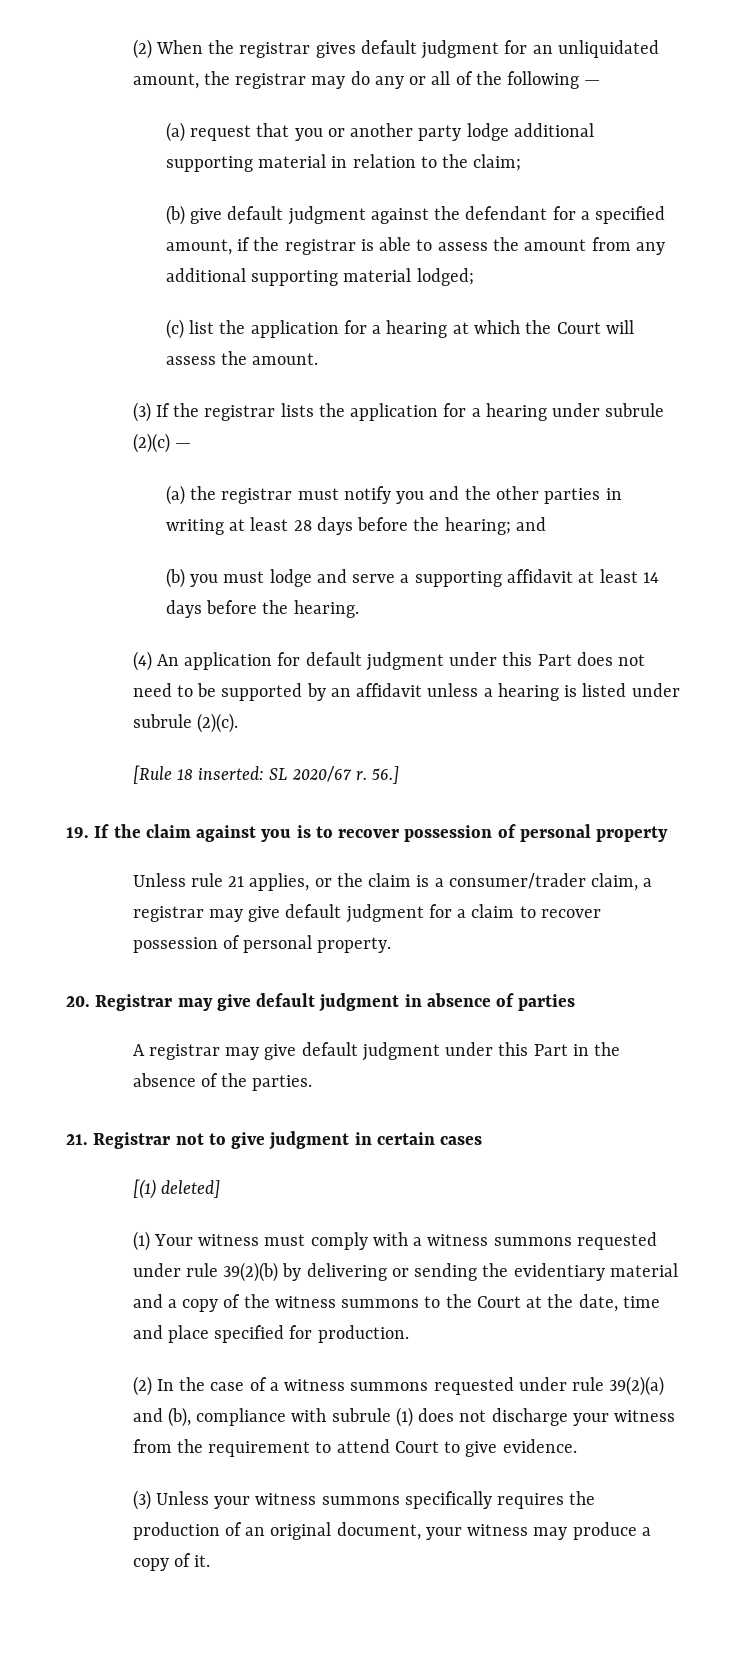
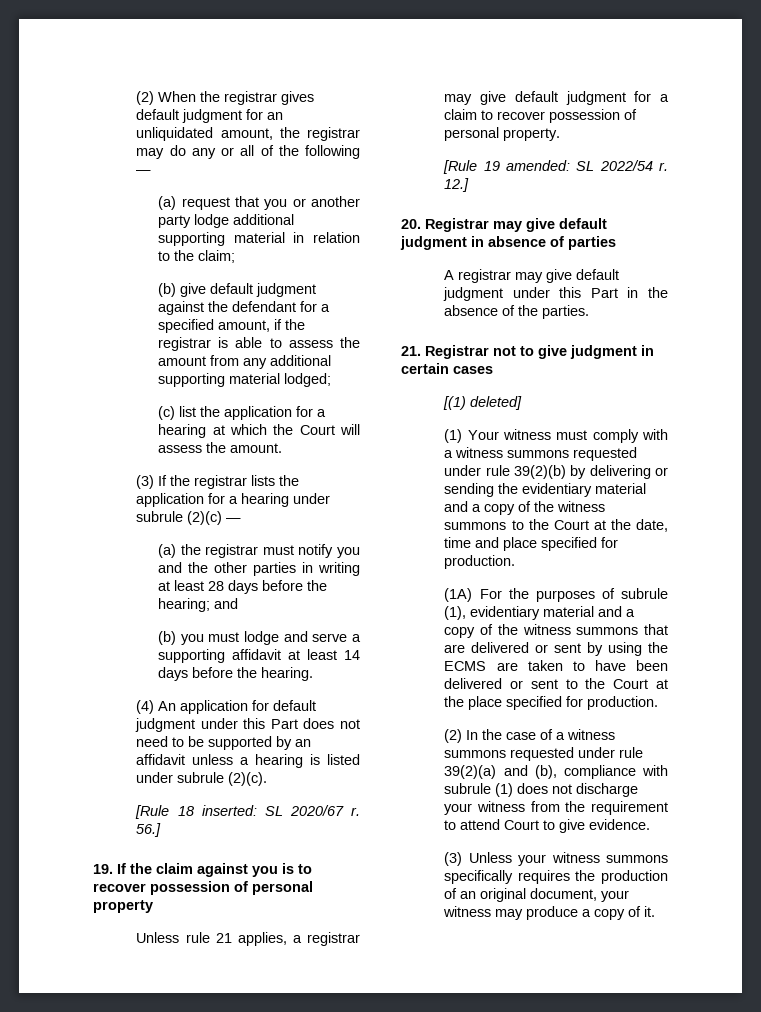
- Unless rule 21 applies, or the claim is a consumer/trader claim, a registrar may give default judgment for a claim to recover possession of personal property.
+ Unless rule 21 applies, a registrar may give default judgment for a claim to recover possession of personal property.
+ [Rule 19 amended: SL 2022/54 r. 12.]
+ (1A) For the purposes of subrule (1), evidentiary material and a copy of the witness summons that are delivered or sent by using the ECMS are taken to have been delivered or sent to the Court at the place specified for production.

